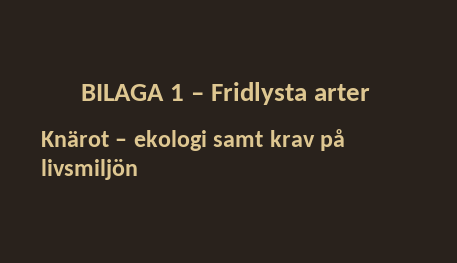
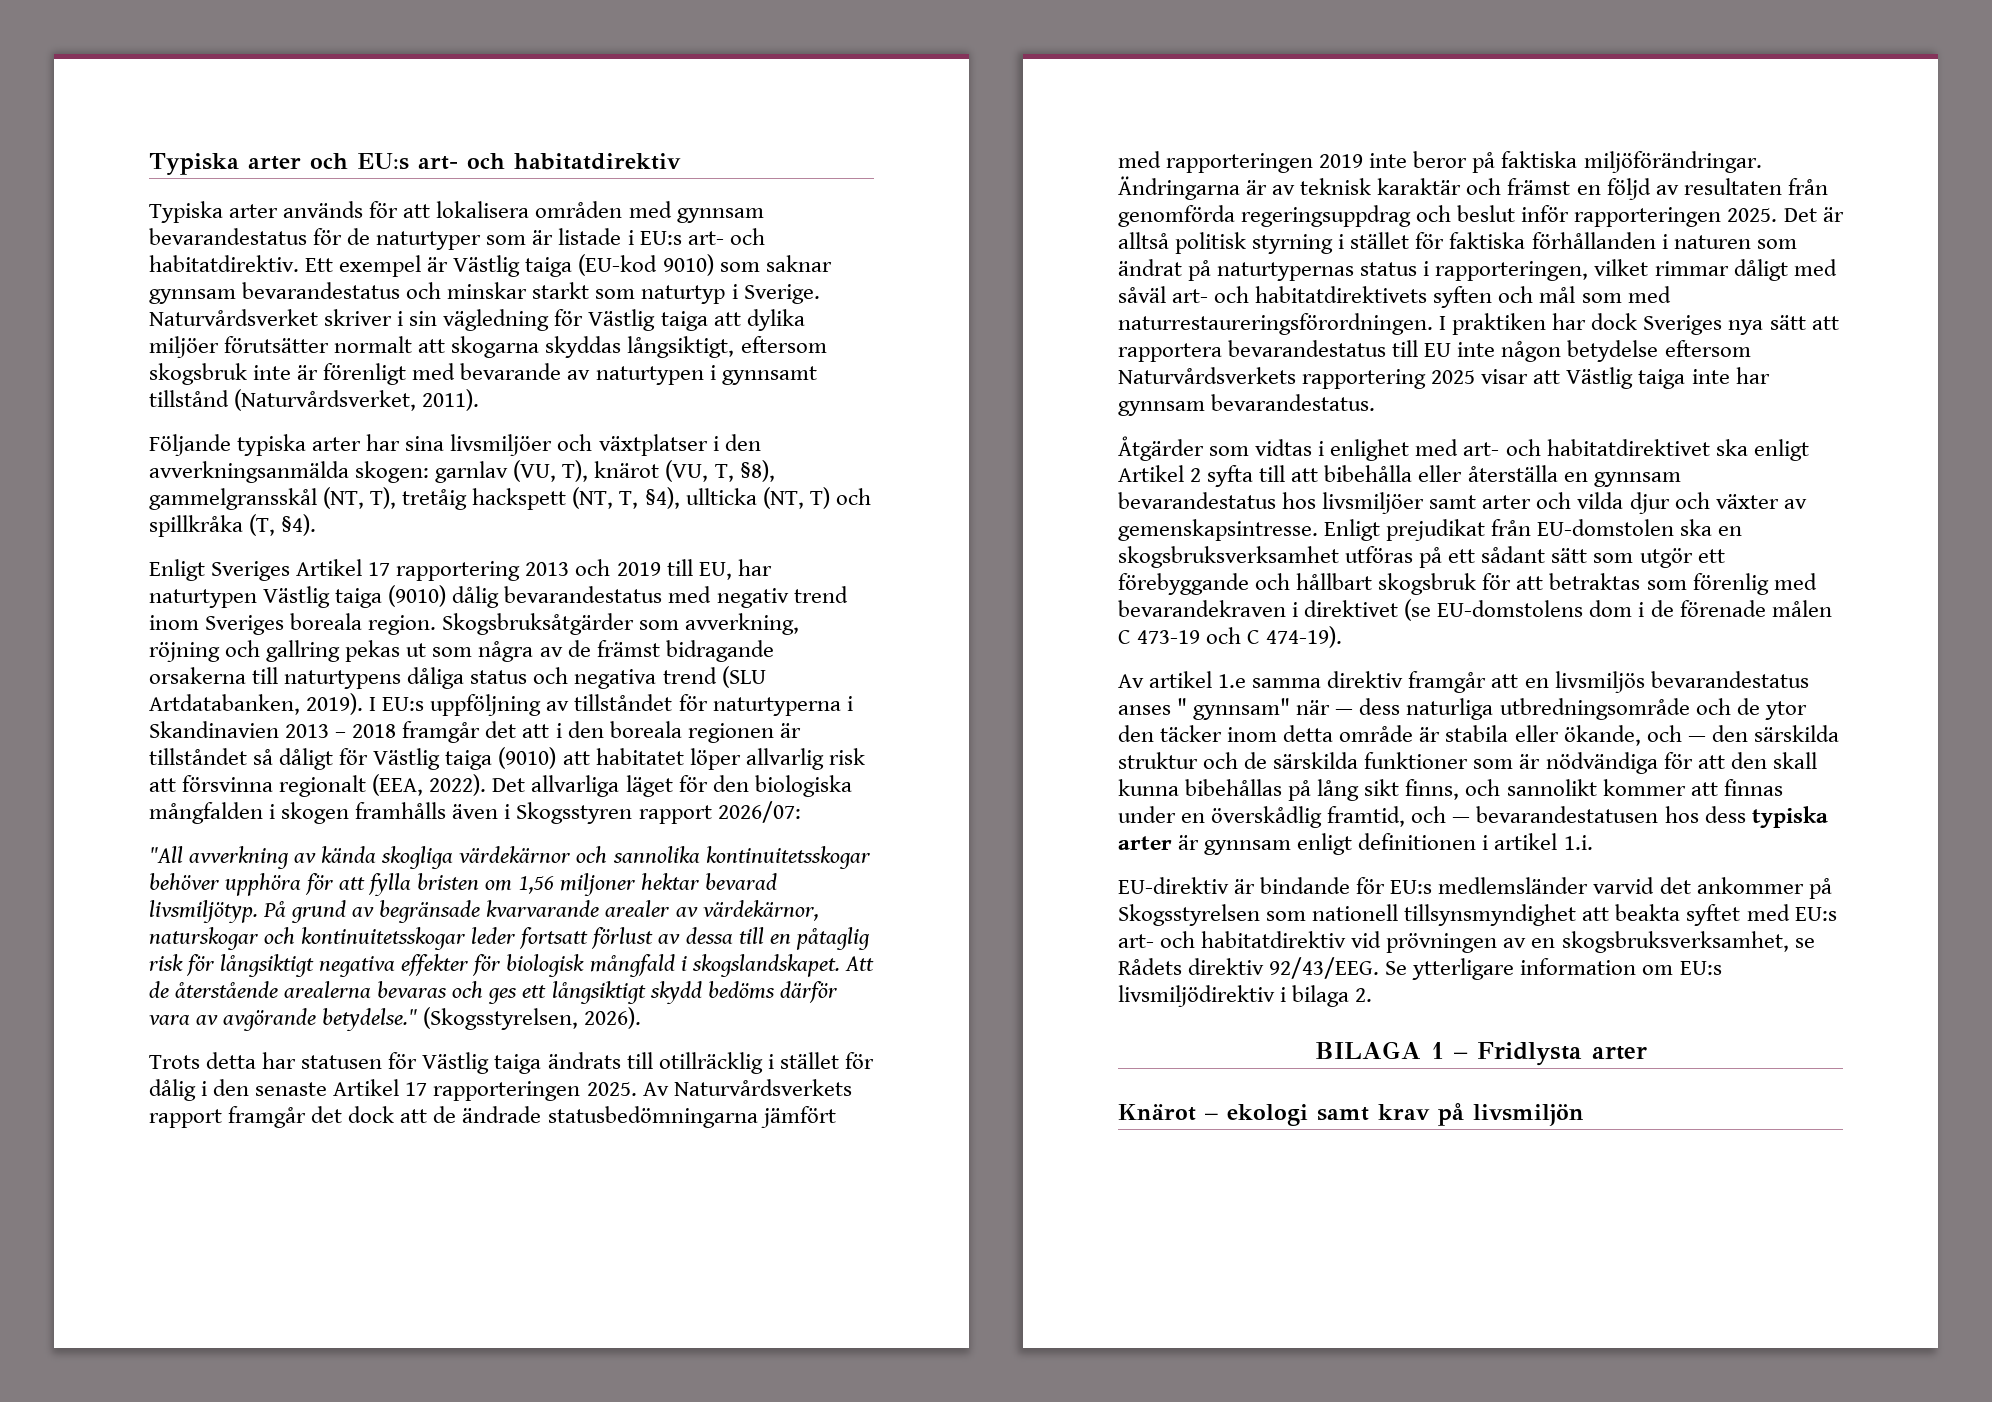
+ Typiska arter och EU:s art- och habitatdirektiv
+ Typiska arter används för att lokalisera områden med gynnsam bevarandestatus för de naturtyper som är listade i EU:s art- och habitatdirektiv. Ett exempel är Västlig taiga (EU-kod 9010) som saknar gynnsam bevarandestatus och minskar starkt som naturtyp i Sverige. Naturvårdsverket skriver i sin vägledning för Västlig taiga att dylika miljöer förutsätter normalt att skogarna skyddas långsiktigt, eftersom skogsbruk inte är förenligt med bevarande av naturtypen i gynnsamt tillstånd (Naturvårdsverket, 2011).
+ Följande typiska arter har sina livsmiljöer och växtplatser i den avverkningsanmälda skogen: garnlav (VU, T), knärot (VU, T, §8), gammelgransskål (NT, T), tretåig hackspett (NT, T, §4), ullticka (NT, T) och spillkråka (T, §4).
+ Enligt Sveriges Artikel 17 rapportering 2013 och 2019 till EU, har naturtypen Västlig taiga (9010) dålig bevarandestatus med negativ trend inom Sveriges boreala region. Skogsbruksåtgärder som avverkning, röjning och gallring pekas ut som några av de främst bidragande orsakerna till naturtypens dåliga status och negativa trend (SLU Artdatabanken, 2019). I EU:s uppföljning av tillståndet för naturtyperna i Skandinavien 2013 – 2018 framgår det att i den boreala regionen är tillståndet så dåligt för Västlig taiga (9010) att habitatet löper allvarlig risk att försvinna regionalt (EEA, 2022). Det allvarliga läget för den biologiska mångfalden i skogen framhålls även i Skogsstyren rapport 2026/07:
+ "All avverkning av kända skogliga värdekärnor och sannolika kontinuitetsskogar behöver upphöra för att fylla bristen om 1,56 miljoner hektar bevarad livsmiljötyp. På grund av begränsade kvarvarande arealer av värdekärnor, naturskogar och kontinuitetsskogar leder fortsatt förlust av dessa till en påtaglig risk för långsiktigt negativa effekter för biologisk mångfald i skogslandskapet. Att de återstående arealerna bevaras och ges ett långsiktigt skydd bedöms därför vara av avgörande betydelse." (Skogsstyrelsen, 2026).
+ Trots detta har statusen för Västlig taiga ändrats till otillräcklig i stället för dålig i den senaste Artikel 17 rapporteringen 2025. Av Naturvårdsverkets rapport framgår det dock att de ändrade statusbedömningarna jämfört med rapporteringen 2019 inte beror på faktiska miljöförändringar. Ändringarna är av teknisk karaktär och främst en följd av resultaten från genomförda regeringsuppdrag och beslut inför rapporteringen 2025. Det är alltså politisk styrning i stället för faktiska förhållanden i naturen som ändrat på naturtypernas status i rapporteringen, vilket rimmar dåligt med såväl art- och habitatdirektivets syften och mål som med naturrestaureringsförordningen. I praktiken har dock Sveriges nya sätt att rapportera bevarandestatus till EU inte någon betydelse eftersom Naturvårdsverkets rapportering 2025 visar att Västlig taiga inte har gynnsam bevarandestatus.
+ Åtgärder som vidtas i enlighet med art- och habitatdirektivet ska enligt Artikel 2 syfta till att bibehålla eller återställa en gynnsam bevarandestatus hos livsmiljöer samt arter och vilda djur och växter av gemenskapsintresse. Enligt prejudikat från EU-domstolen ska en skogsbruksverksamhet utföras på ett sådant sätt som utgör ett förebyggande och hållbart skogsbruk för att betraktas som förenlig med bevarandekraven i direktivet (se EU-domstolens dom i de förenade målen C 473-19 och C 474-19).
+ Av artikel 1.e samma direktiv framgår att en livsmiljös bevarandestatus anses " gynnsam" när — dess naturliga utbredningsområde och de ytor den täcker inom detta område är stabila eller ökande, och — den särskilda struktur och de särskilda funktioner som är nödvändiga för att den skall kunna bibehållas på lång sikt finns, och sannolikt kommer att finnas under en överskådlig framtid, och — bevarandestatusen hos dess typiska arter är gynnsam enligt definitionen i artikel 1.i.
+ EU-direktiv är bindande för EU:s medlemsländer varvid det ankommer på Skogsstyrelsen som nationell tillsynsmyndighet att beakta syftet med EU:s art- och habitatdirektiv vid prövningen av en skogsbruksverksamhet, se Rådets direktiv 92/43/EEG. Se ytterligare information om EU:s livsmiljödirektiv i bilaga 2.

